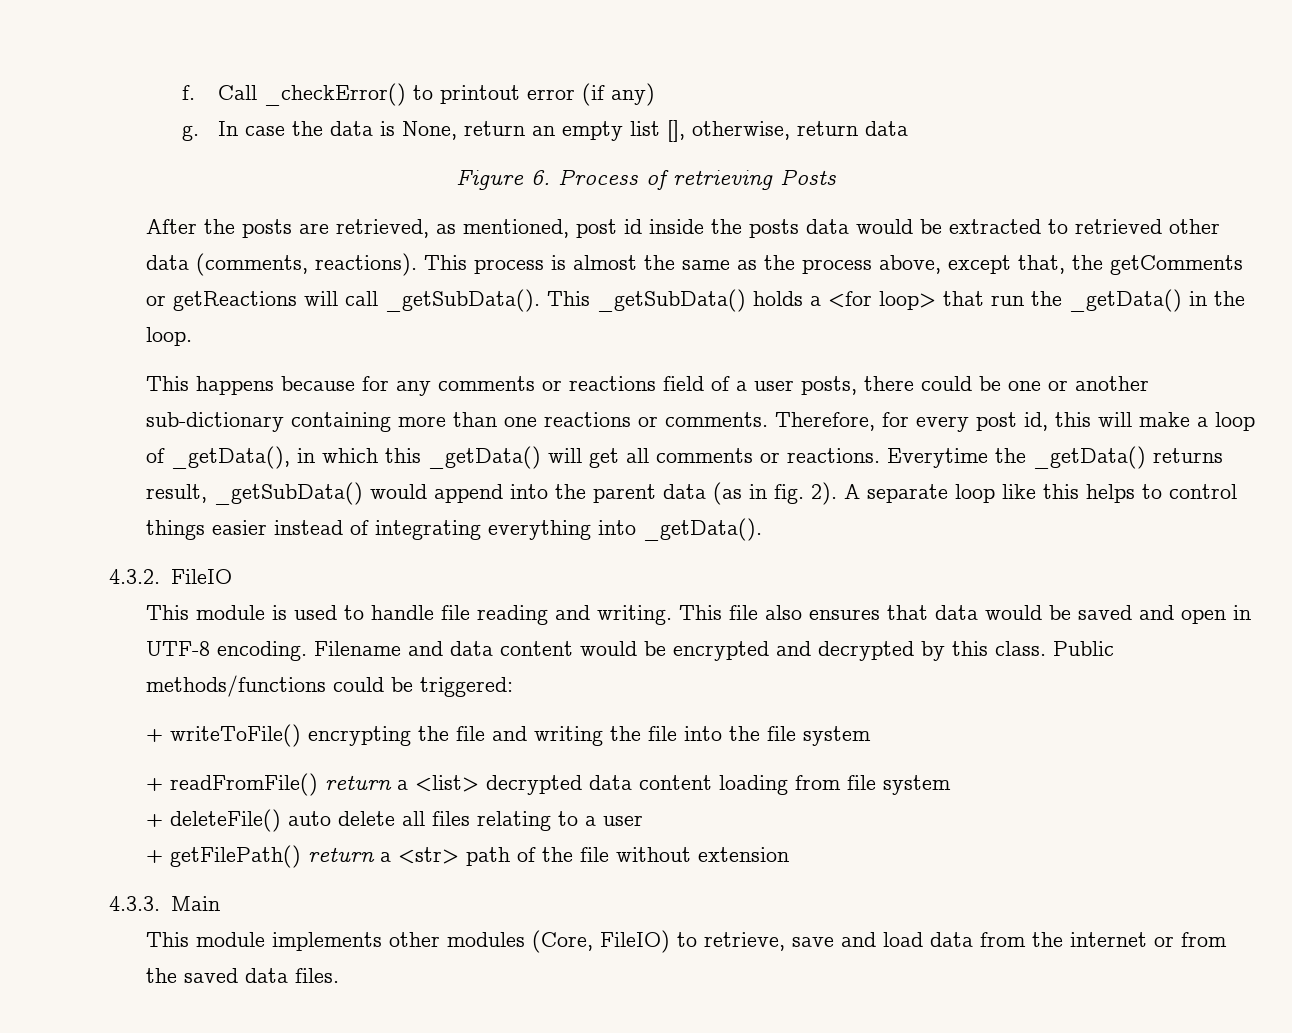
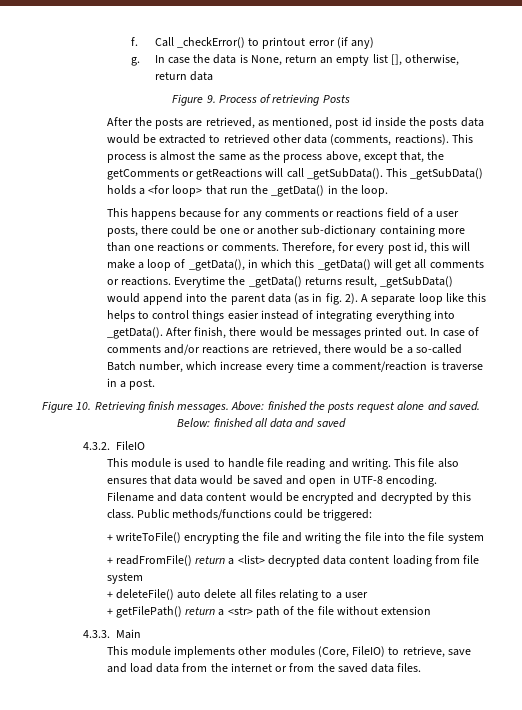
- Figure 6. Process of retrieving Posts
+ Figure 9. Process of retrieving Posts
+ After finish, there would be messages printed out. In case of comments and/or reactions are retrieved, there would be a so-called Batch number, which increase every time a comment/reaction is traverse in a post.
+ Figure 10. Retrieving finish messages. Above: finished the posts request alone and saved. Below: finished all data and saved

